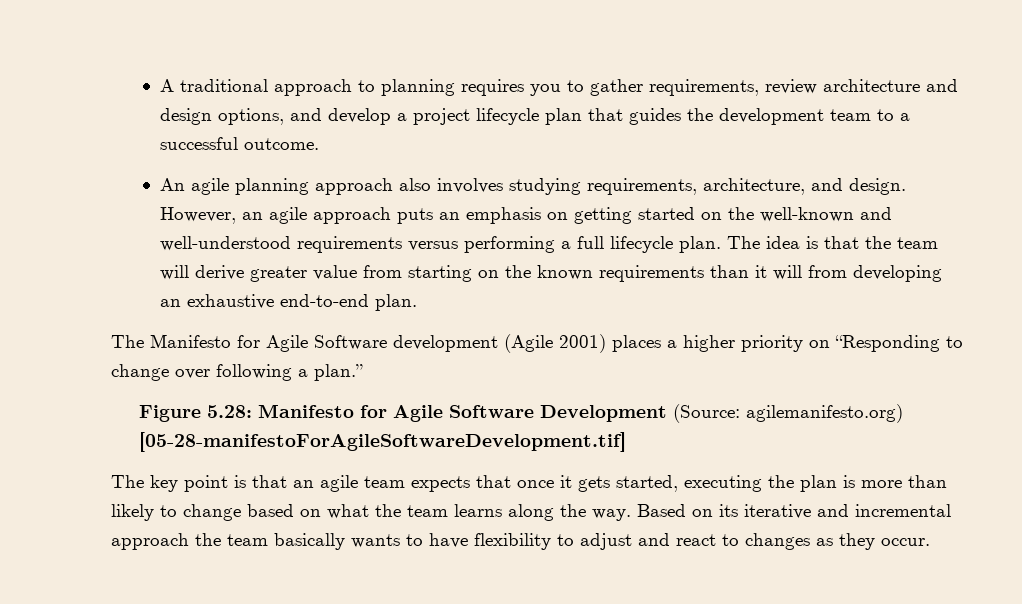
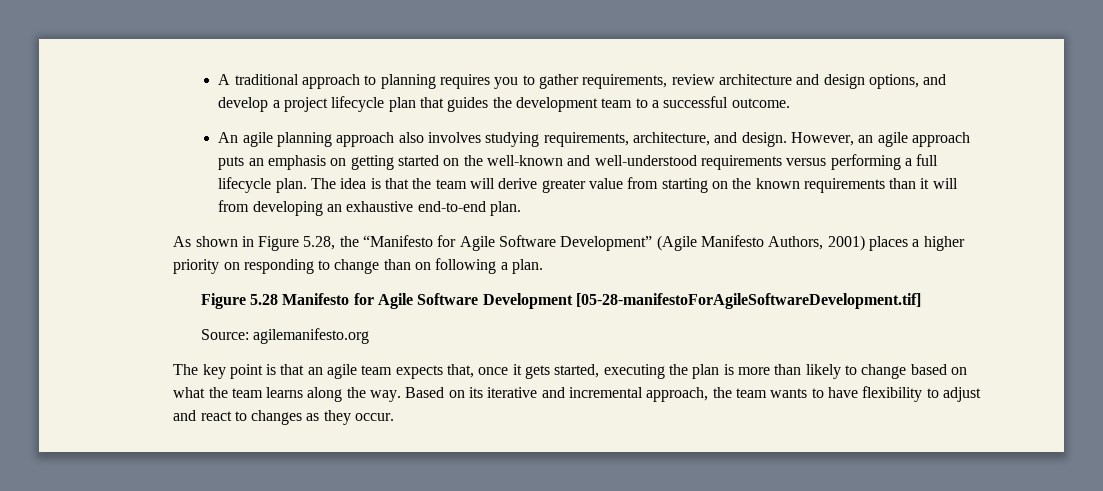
- The Manifesto for Agile Software development (Agile 2001) places a higher priority on “Responding to change over following a plan.”
- Figure 5.28: Manifesto for Agile Software Development (Source: agilemanifesto.org) [05-28-manifestoForAgileSoftwareDevelopment.tif]
+ As shown in Figure 5.28, the “Manifesto for Agile Software Development” (Agile Manifesto Authors, 2001) places a higher priority on responding to change than on following a plan.
+ Figure 5.28 Manifesto for Agile Software Development [05-28-manifestoForAgileSoftwareDevelopment.tif]
+ Source: agilemanifesto.org
- The key point is that an agile team expects that once it gets started, executing the plan is more than likely to change based on what the team learns along the way.
+ The key point is that an agile team expects that, once it gets started, executing the plan is more than likely to change based on what the team learns along the way.
- Based on its iterative and incremental approach the team basically wants to have flexibility to adjust and react to changes as they occur.
+ Based on its iterative and incremental approach, the team wants to have flexibility to adjust and react to changes as they occur.

